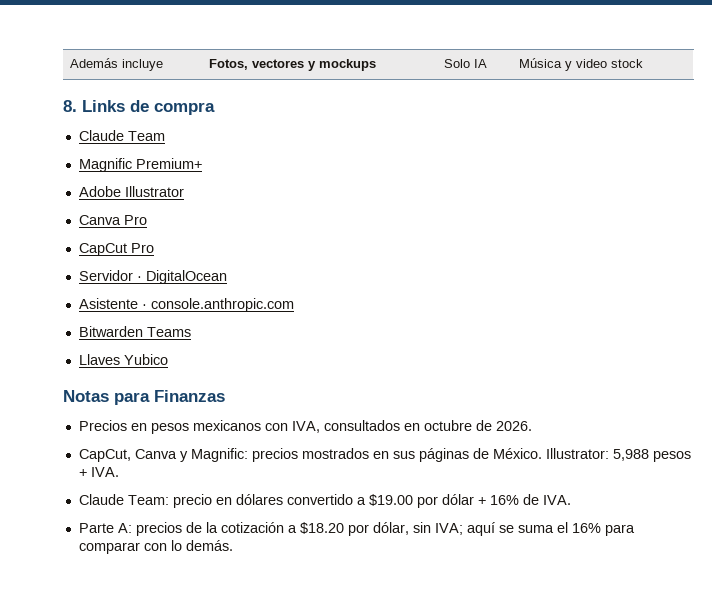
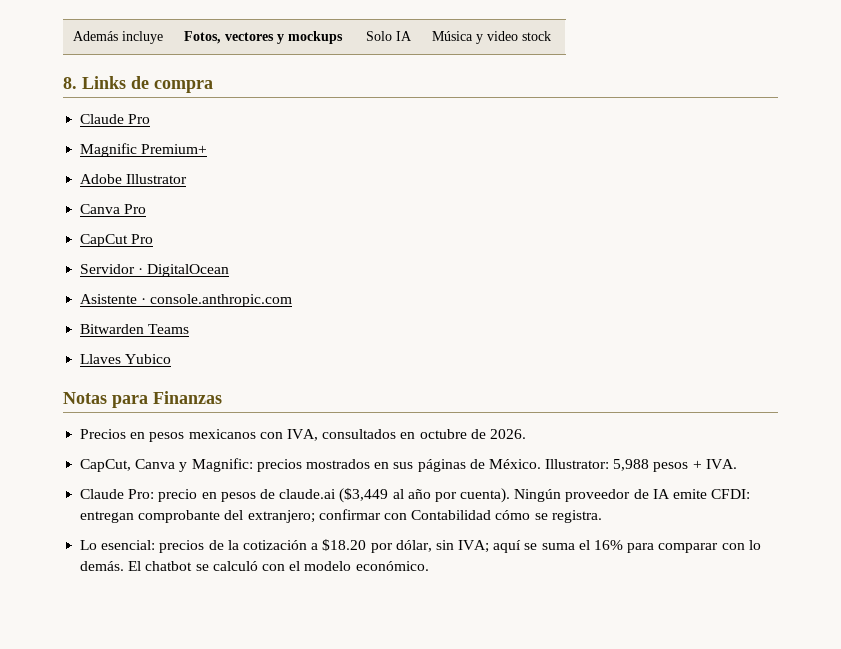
- Claude Team
+ Claude Pro
- Claude Team: precio en dólares convertido a $19.00 por dólar + 16% de IVA.
- Parte A: precios de la cotización a $18.20 por dólar, sin IVA; aquí se suma el 16% para comparar con lo demás.
+ Claude Pro: precio en pesos de claude.ai ($3,449 al año por cuenta). Ningún proveedor de IA emite CFDI: entregan comprobante del extranjero; confirmar con Contabilidad cómo se registra.
+ Lo esencial: precios de la cotización a $18.20 por dólar, sin IVA; aquí se suma el 16% para comparar con lo demás.
+ El chatbot se calculó con el modelo económico.

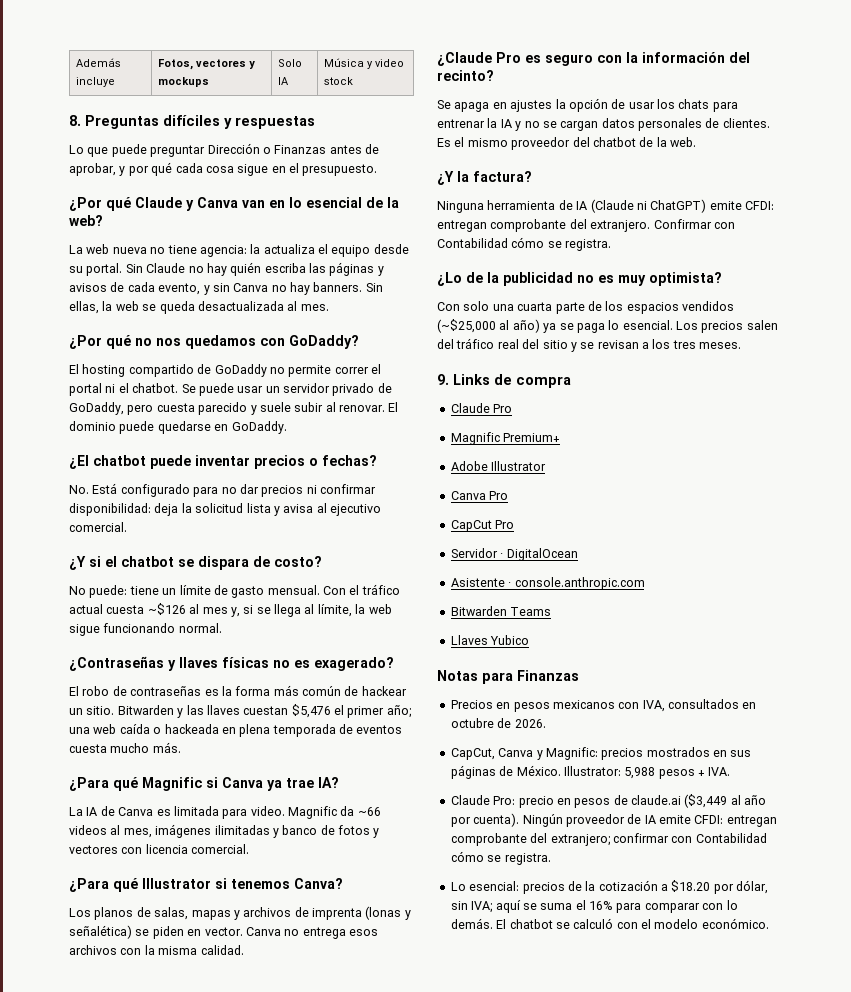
- 8. Links de compra
+ 8. Preguntas difíciles y respuestas
+ Lo que puede preguntar Dirección o Finanzas antes de aprobar, y por qué cada cosa sigue en el presupuesto.
+ ¿Por qué Claude y Canva van en lo esencial de la web?
+ La web nueva no tiene agencia: la actualiza el equipo desde su portal. Sin Claude no hay quién escriba las páginas y avisos de cada evento, y sin Canva no hay banners. Sin ellas, la web se queda desactualizada al mes.
+ ¿Por qué no nos quedamos con GoDaddy?
+ El hosting compartido de GoDaddy no permite correr el portal ni el chatbot. Se puede usar un servidor privado de GoDaddy, pero cuesta parecido y suele subir al renovar. El dominio puede quedarse en GoDaddy.
+ ¿El chatbot puede inventar precios o fechas?
+ No. Está configurado para no dar precios ni confirmar disponibilidad: deja la solicitud lista y avisa al ejecutivo comercial.
+ ¿Y si el chatbot se dispara de costo?
+ No puede: tiene un límite de gasto mensual. Con el tráfico actual cuesta ~$126 al mes y, si se llega al límite, la web sigue funcionando normal.
+ ¿Contraseñas y llaves físicas no es exagerado?
+ El robo de contraseñas es la forma más común de hackear un sitio. Bitwarden y las llaves cuestan $5,476 el primer año; una web caída o hackeada en plena temporada de eventos cuesta mucho más.
+ ¿Para qué Magnific si Canva ya trae IA?
+ La IA de Canva es limitada para video. Magnific da ~66 videos al mes, imágenes ilimitadas y banco de fotos y vectores con licencia comercial.
+ ¿Para qué Illustrator si tenemos Canva?
+ Los planos de salas, mapas y archivos de imprenta (lonas y señalética) se piden en vector. Canva no entrega esos archivos con la misma calidad.
+ ¿Claude Pro es seguro con la información del recinto?
+ Se apaga en ajustes la opción de usar los chats para entrenar la IA y no se cargan datos personales de clientes. Es el mismo proveedor del chatbot de la web.
+ ¿Y la factura?
+ Ninguna herramienta de IA (Claude ni ChatGPT) emite CFDI: entregan comprobante del extranjero. Confirmar con Contabilidad cómo se registra.
+ ¿Lo de la publicidad no es muy optimista?
+ Con solo una cuarta parte de los espacios vendidos (~$25,000 al año) ya se paga lo esencial. Los precios salen del tráfico real del sitio y se revisan a los tres meses.
+ 9. Links de compra

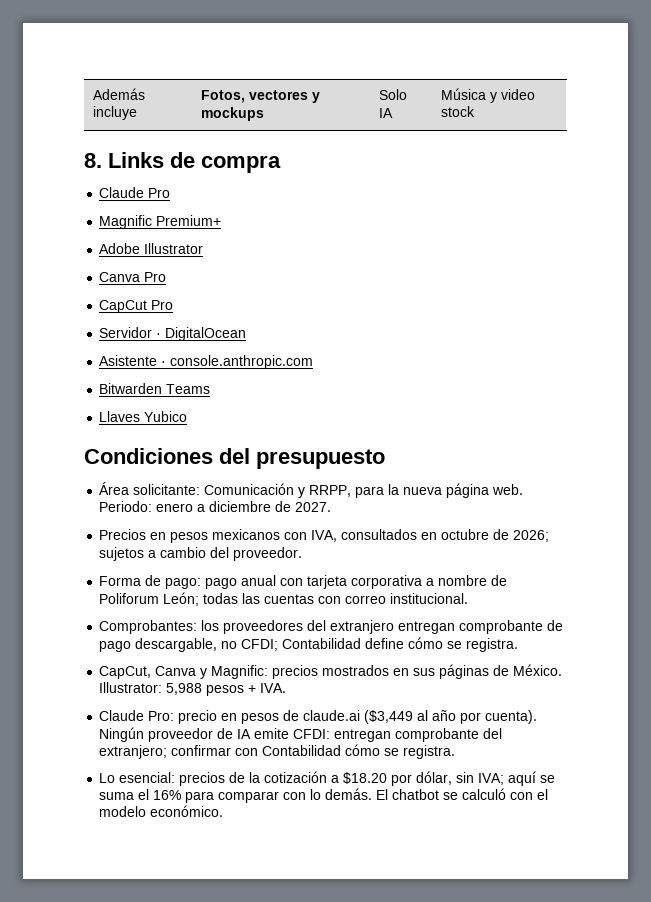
- 8. Preguntas difíciles y respuestas
- Lo que puede preguntar Dirección o Finanzas antes de aprobar, y por qué cada cosa sigue en el presupuesto.
- ¿Por qué Claude y Canva van en lo esencial de la web?
- La web nueva no tiene agencia: la actualiza el equipo desde su portal. Sin Claude no hay quién escriba las páginas y avisos de cada evento, y sin Canva no hay banners. Sin ellas, la web se queda desactualizada al mes.
- ¿Por qué no nos quedamos con GoDaddy?
- El hosting compartido de GoDaddy no permite correr el portal ni el chatbot. Se puede usar un servidor privado de GoDaddy, pero cuesta parecido y suele subir al renovar. El dominio puede quedarse en GoDaddy.
- ¿El chatbot puede inventar precios o fechas?
- No. Está configurado para no dar precios ni confirmar disponibilidad: deja la solicitud lista y avisa al ejecutivo comercial.
- ¿Y si el chatbot se dispara de costo?
- No puede: tiene un límite de gasto mensual. Con el tráfico actual cuesta ~$126 al mes y, si se llega al límite, la web sigue funcionando normal.
- ¿Contraseñas y llaves físicas no es exagerado?
- El robo de contraseñas es la forma más común de hackear un sitio. Bitwarden y las llaves cuestan $5,476 el primer año; una web caída o hackeada en plena temporada de eventos cuesta mucho más.
- ¿Para qué Magnific si Canva ya trae IA?
- La IA de Canva es limitada para video. Magnific da ~66 videos al mes, imágenes ilimitadas y banco de fotos y vectores con licencia comercial.
- ¿Para qué Illustrator si tenemos Canva?
- Los planos de salas, mapas y archivos de imprenta (lonas y señalética) se piden en vector. Canva no entrega esos archivos con la misma calidad.
- ¿Claude Pro es seguro con la información del recinto?
- Se apaga en ajustes la opción de usar los chats para entrenar la IA y no se cargan datos personales de clientes. Es el mismo proveedor del chatbot de la web.
- ¿Y la factura?
- Ninguna herramienta de IA (Claude ni ChatGPT) emite CFDI: entregan comprobante del extranjero. Confirmar con Contabilidad cómo se registra.
- ¿Lo de la publicidad no es muy optimista?
- Con solo una cuarta parte de los espacios vendidos (~$25,000 al año) ya se paga lo esencial. Los precios salen del tráfico real del sitio y se revisan a los tres meses.
- 9. Links de compra
+ 8. Links de compra
- Notas para Finanzas
+ Condiciones del presupuesto
+ Área solicitante: Comunicación y RRPP, para la nueva página web. Periodo: enero a diciembre de 2027.
- Precios en pesos mexicanos con IVA, consultados en octubre de 2026.
+ Precios en pesos mexicanos con IVA, consultados en octubre de 2026; sujetos a cambio del proveedor.
+ Forma de pago: pago anual con tarjeta corporativa a nombre de Poliforum León; todas las cuentas con correo institucional.
+ Comprobantes: los proveedores del extranjero entregan comprobante de pago descargable, no CFDI; Contabilidad define cómo se registra.

